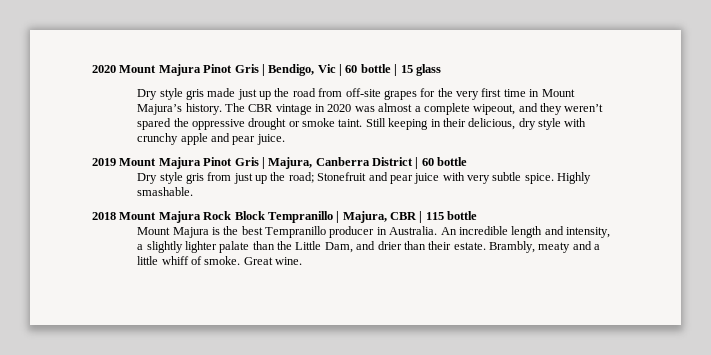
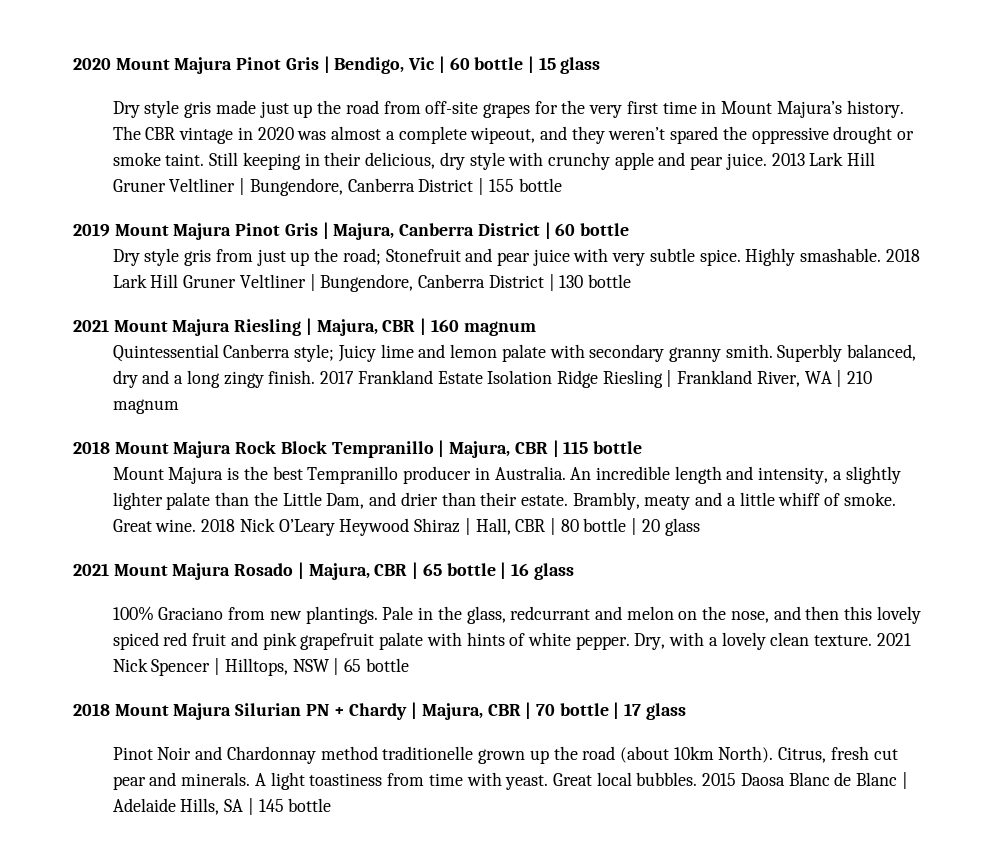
+ 2013 Lark Hill Gruner Veltliner | Bungendore, Canberra District | 155 bottle
+ 2018 Lark Hill Gruner Veltliner | Bungendore, Canberra District | 130 bottle
+ 2021 Mount Majura Riesling | Majura, CBR | 160 magnum
+ Quintessential Canberra style; Juicy lime and lemon palate with secondary granny smith. Superbly balanced, dry and a long zingy finish. 2017 Frankland Estate Isolation Ridge Riesling | Frankland River, WA | 210 magnum
+ 2018 Nick O’Leary Heywood Shiraz | Hall, CBR | 80 bottle | 20 glass
+ 2021 Mount Majura Rosado | Majura, CBR | 65 bottle | 16 glass
+ 100% Graciano from new plantings. Pale in the glass, redcurrant and melon on the nose, and then this lovely spiced red fruit and pink grapefruit palate with hints of white pepper. Dry, with a lovely clean texture. 2021 Nick Spencer | Hilltops, NSW | 65 bottle
+ 2018 Mount Majura Silurian PN + Chardy | Majura, CBR | 70 bottle | 17 glass
+ Pinot Noir and Chardonnay method traditionelle grown up the road (about 10km North). Citrus, fresh cut pear and minerals. A light toastiness from time with yeast. Great local bubbles. 2015 Daosa Blanc de Blanc | Adelaide Hills, SA | 145 bottle

